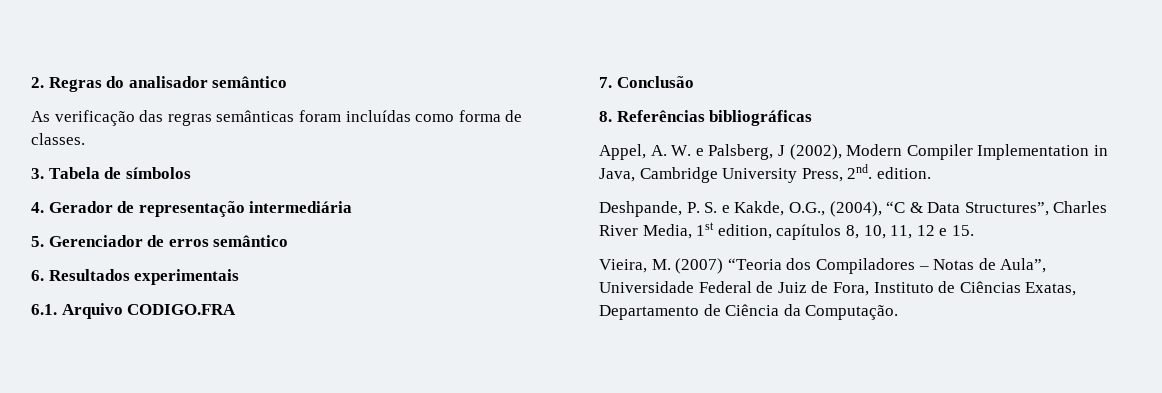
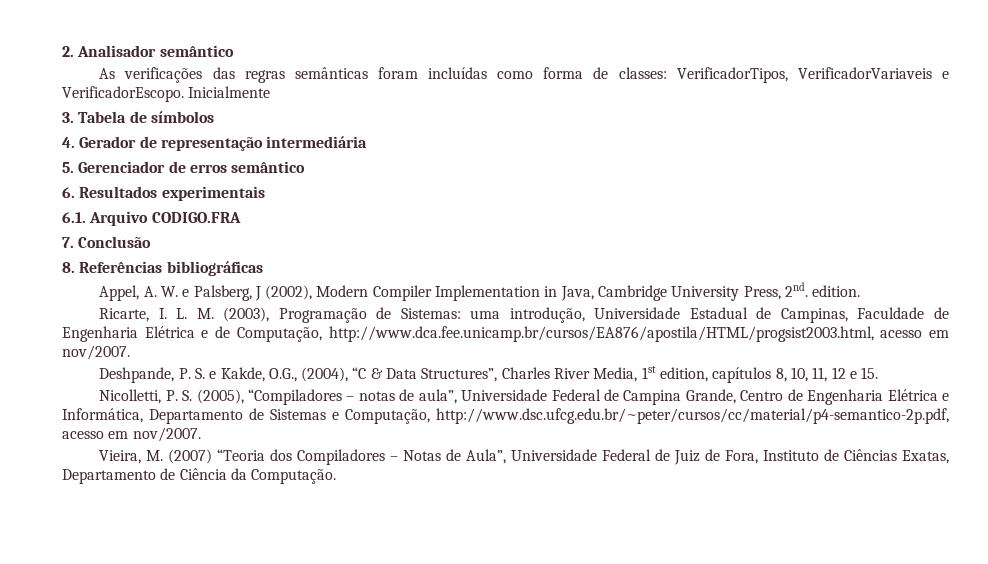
- 2. Regras do analisador semântico
+ 2. Analisador semântico
- As verificação das regras semânticas foram incluídas como forma de classes.
+ As verificações das regras semânticas foram incluídas como forma de classes: VerificadorTipos, VerificadorVariaveis e VerificadorEscopo. Inicialmente
+ Ricarte, I. L. M. (2003), Programação de Sistemas: uma introdução, Universidade Estadual de Campinas, Faculdade de Engenharia Elétrica e de Computação, http://www.dca.fee.unicamp.br/cursos/EA876/apostila/HTML/progsist2003.html, acesso em nov/2007.
+ Nicolletti, P. S. (2005), “Compiladores – notas de aula”, Universidade Federal de Campina Grande, Centro de Engenharia Elétrica e Informática, Departamento de Sistemas e Computação, http://www.dsc.ufcg.edu.br/~peter/cursos/cc/material/p4-semantico-2p.pdf, acesso em nov/2007.

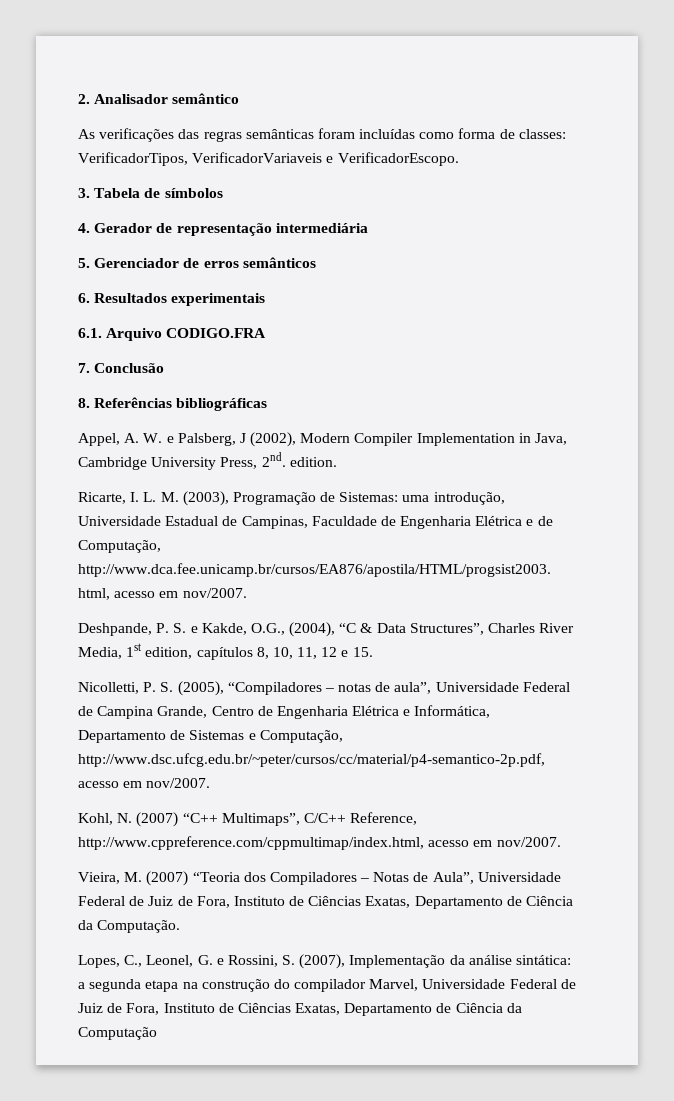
- Inicialmente
- 5. Gerenciador de erros semântico
+ 5. Gerenciador de erros semânticos
+ Kohl, N. (2007) “C++ Multimaps”, C/C++ Reference, http://www.cppreference.com/cppmultimap/index.html, acesso em nov/2007.
+ Lopes, C., Leonel, G. e Rossini, S. (2007), Implementação da análise sintática: a segunda etapa na construção do compilador Marvel, Universidade Federal de Juiz de Fora, Instituto de Ciências Exatas, Departamento de Ciência da Computação

